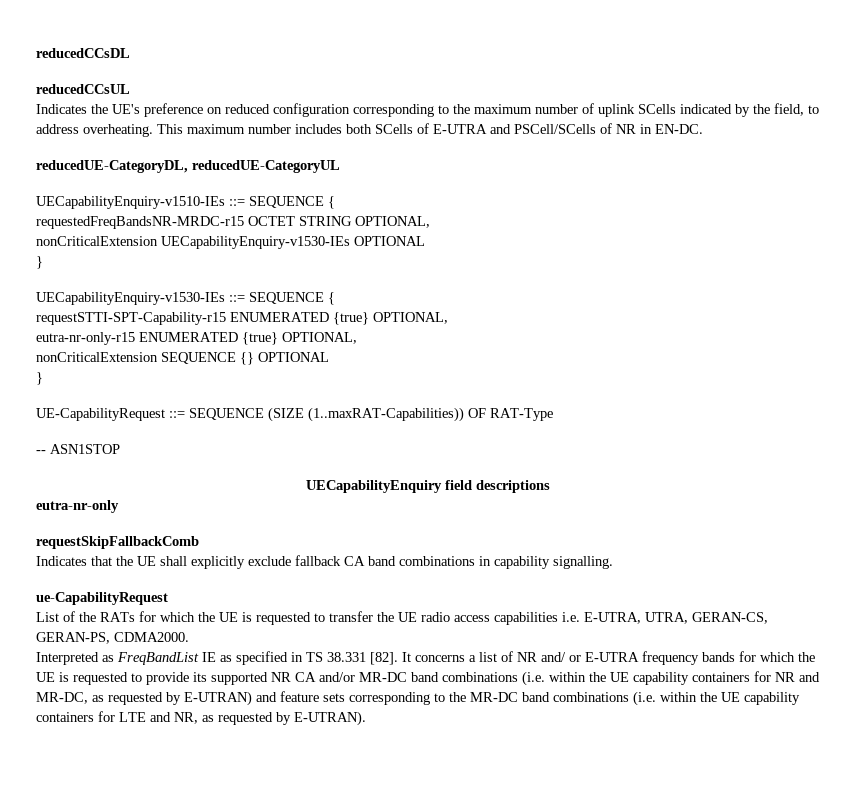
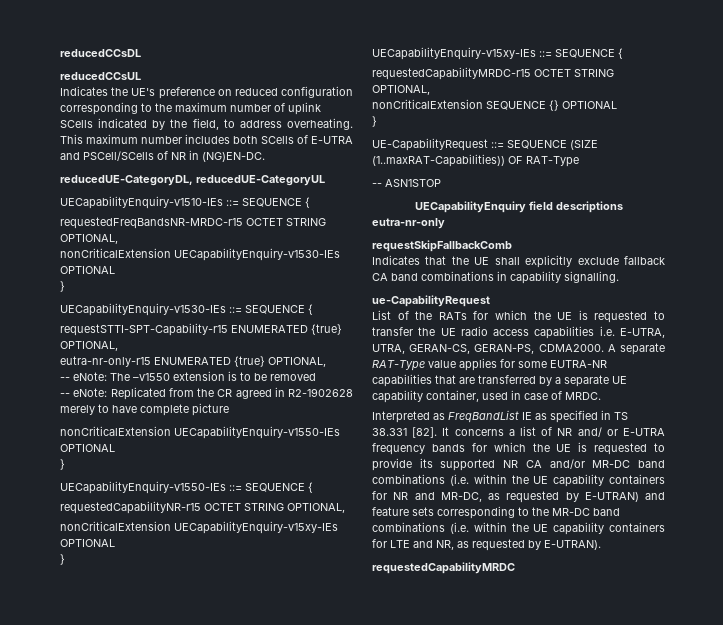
- This maximum number includes both SCells of E-UTRA and PSCell/SCells of NR in EN-DC.
+ This maximum number includes both SCells of E-UTRA and PSCell/SCells of NR in (NG)EN-DC.
+ -- eNote: The –v1550 extension is to be removed
+ -- eNote: Replicated from the CR agreed in R2-1902628 merely to have complete picture
+ nonCriticalExtension UECapabilityEnquiry-v1550-IEs OPTIONAL
+ }
+ UECapabilityEnquiry-v1550-IEs ::= SEQUENCE {
+ requestedCapabilityNR-r15 OCTET STRING OPTIONAL,
+ nonCriticalExtension UECapabilityEnquiry-v15xy-IEs OPTIONAL
+ }
+ UECapabilityEnquiry-v15xy-IEs ::= SEQUENCE {
+ requestedCapabilityMRDC-r15 OCTET STRING OPTIONAL,
+ A separate RAT-Type value applies for some EUTRA-NR capabilities that are transferred by a separate UE capability container, used in case of MRDC.
+ requestedCapabilityMRDC

